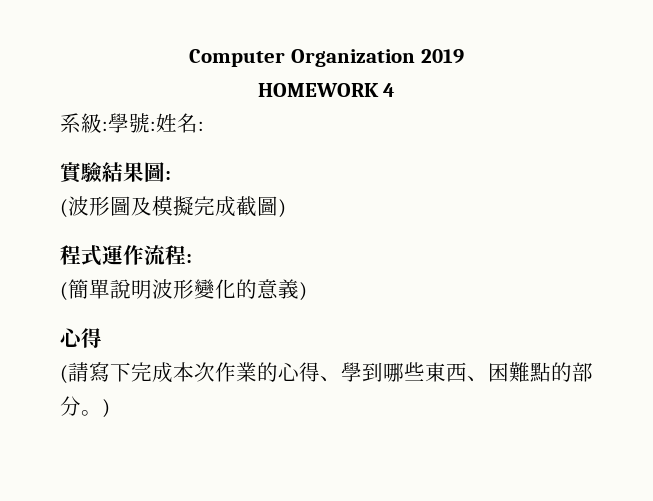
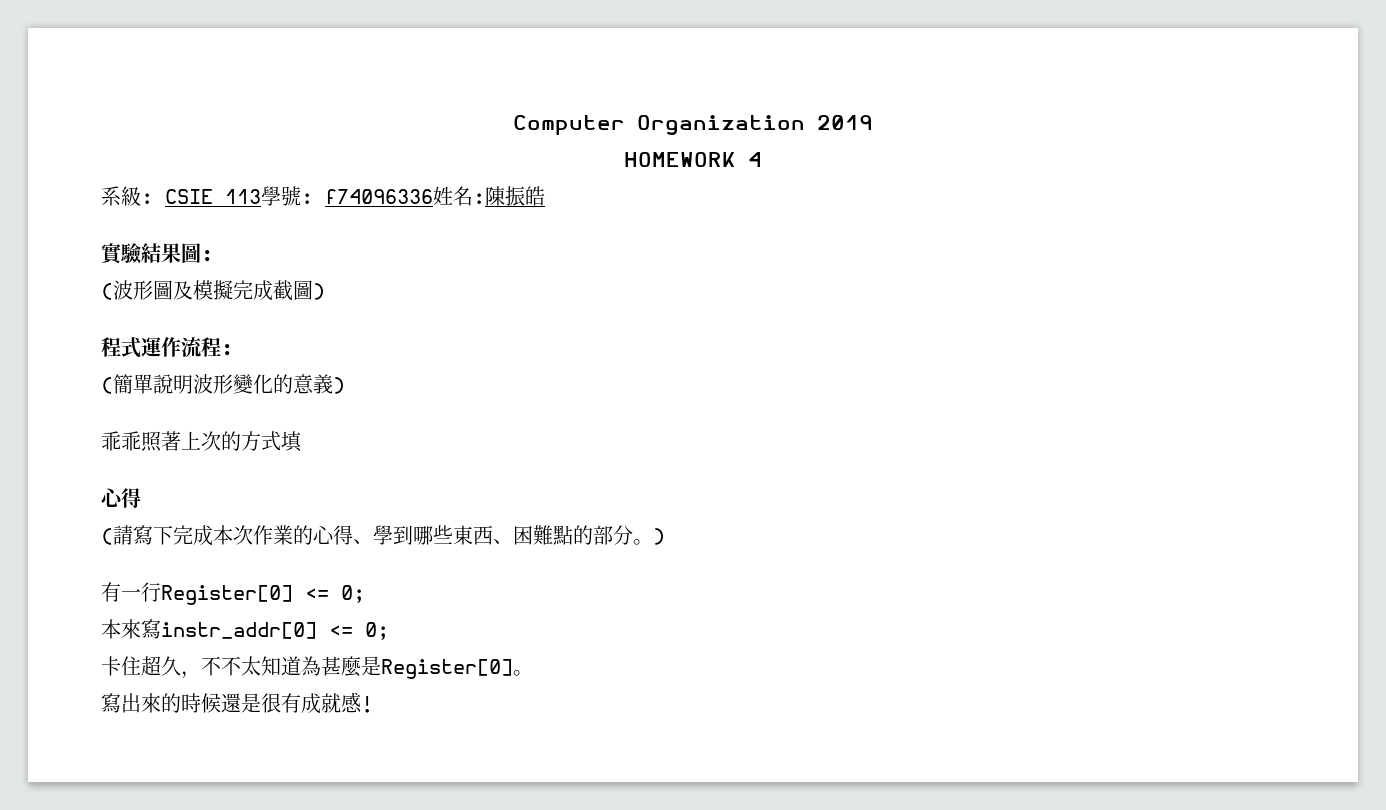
- 系級:學號:姓名:
+ 系級: CSIE 113學號: f74096336姓名:陳振皓
+ 乖乖照著上次的方式填
+ 有一行Register[0] <= 0;
+ 本來寫instr_addr[0] <= 0;
+ 卡住超久，不不太知道為甚麼是Register[0]。
+ 寫出來的時候還是很有成就感!

